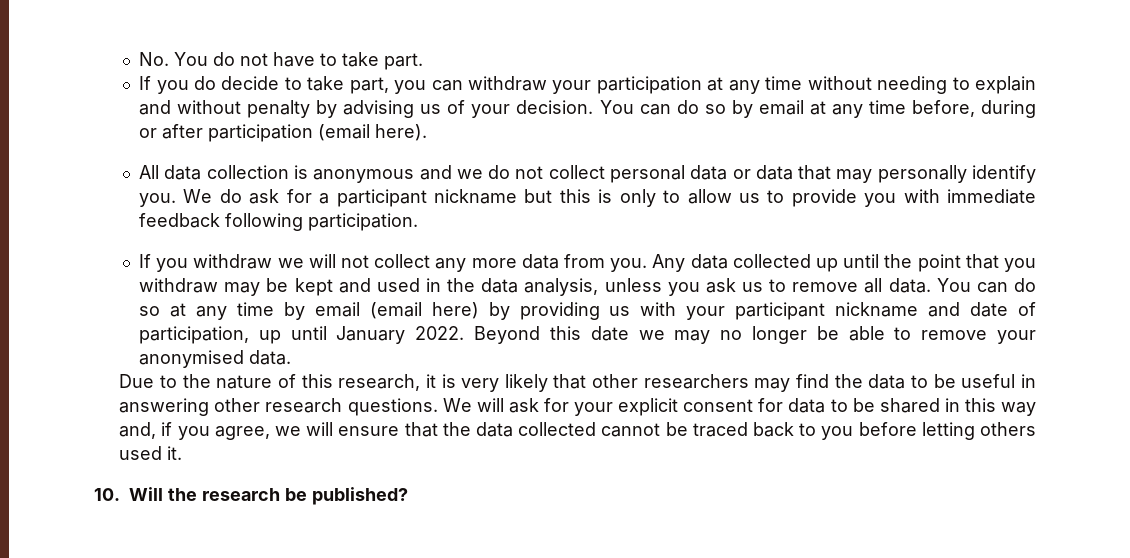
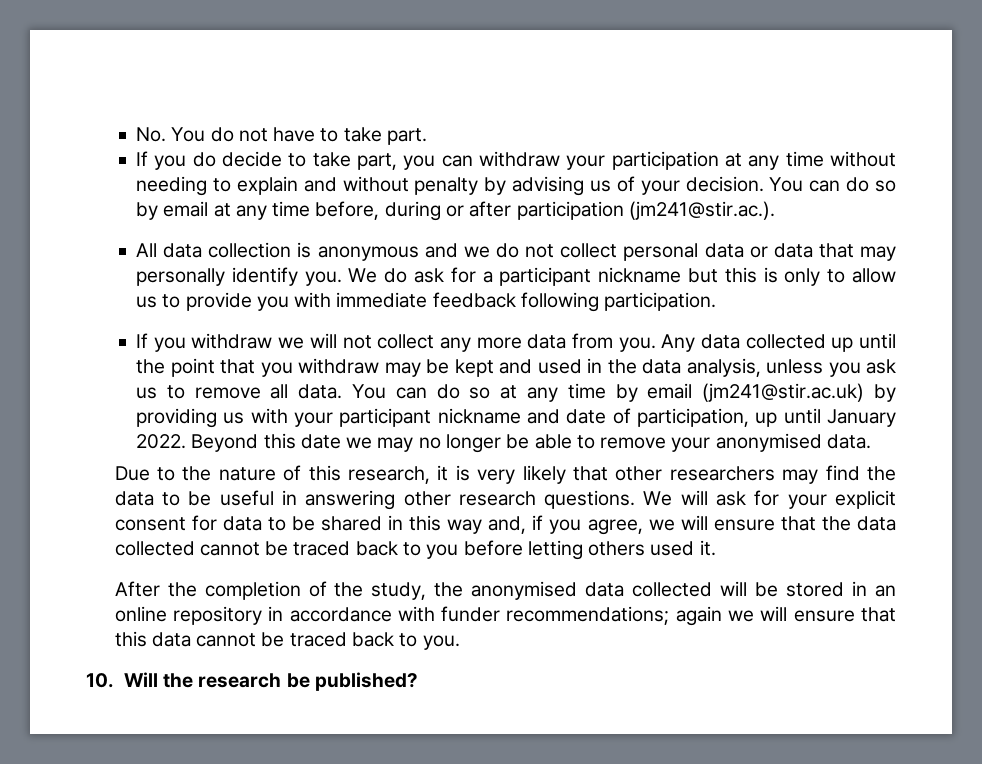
- You can do so by email at any time before, during or after participation (email here).
+ You can do so by email at any time before, during or after participation (jm241@stir.ac.).
- You can do so at any time by email (email here) by providing us with your participant nickname and date of participation, up until January 2022.
+ You can do so at any time by email (jm241@stir.ac.uk) by providing us with your participant nickname and date of participation, up until January 2022.
+ After the completion of the study, the anonymised data collected will be stored in an online repository in accordance with funder recommendations; again we will ensure that this data cannot be traced back to you.

